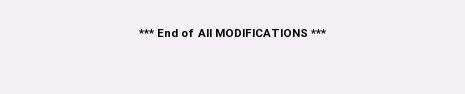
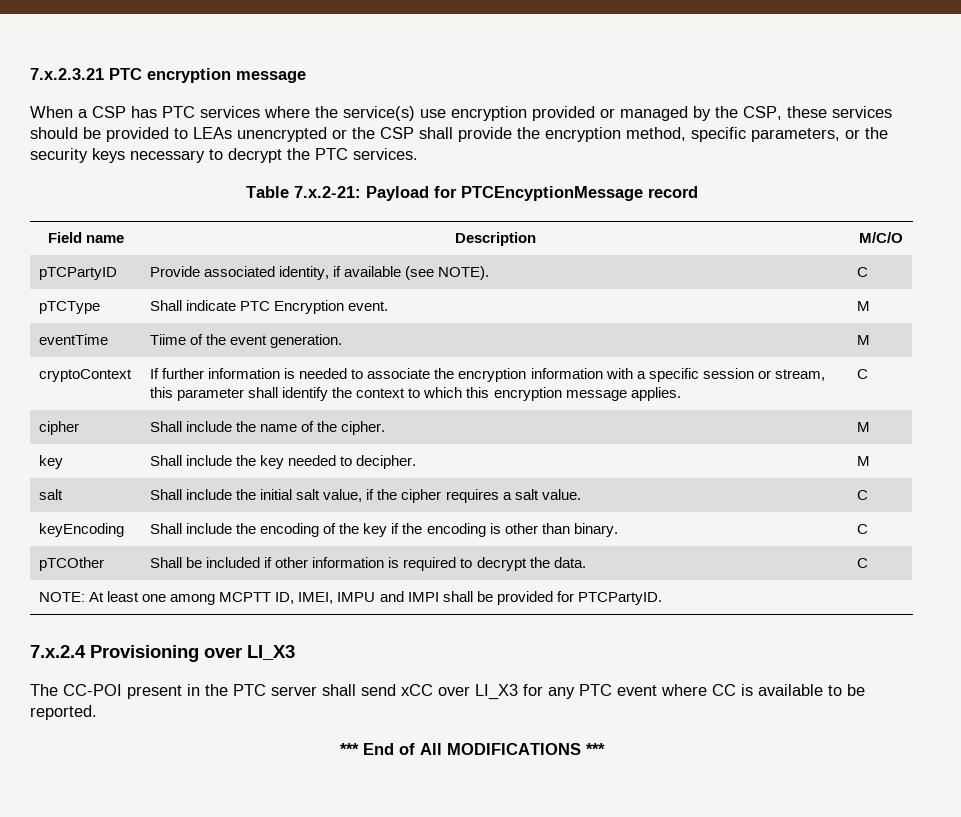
+ 7.x.2.3.21 PTC encryption message
+ When a CSP has PTC services where the service(s) use encryption provided or managed by the CSP, these services should be provided to LEAs unencrypted or the CSP shall provide the encryption method, specific parameters, or the security keys necessary to decrypt the PTC services.
+ Table 7.x.2-21: Payload for PTCEncyptionMessage record
+ Field name | Description | M/C/O
+ pTCPartyID | Provide associated identity, if available (see NOTE). | C
+ pTCType | Shall indicate PTC Encryption event. | M
+ eventTime | Tiime of the event generation. | M
+ cryptoContext | If further information is needed to associate the encryption information with a specific session or stream, this parameter shall identify the context to which this encryption message applies. | C
+ cipher | Shall include the name of the cipher. | M
+ key | Shall include the key needed to decipher. | M
+ salt | Shall include the initial salt value, if the cipher requires a salt value. | C
+ keyEncoding | Shall include the encoding of the key if the encoding is other than binary. | C
+ pTCOther | Shall be included if other information is required to decrypt the data. | C
+ NOTE: At least one among MCPTT ID, IMEI, IMPU and IMPI shall be provided for PTCPartyID.
+ 7.x.2.4 Provisioning over LI_X3
+ The CC-POI present in the PTC server shall send xCC over LI_X3 for any PTC event where CC is available to be reported.

